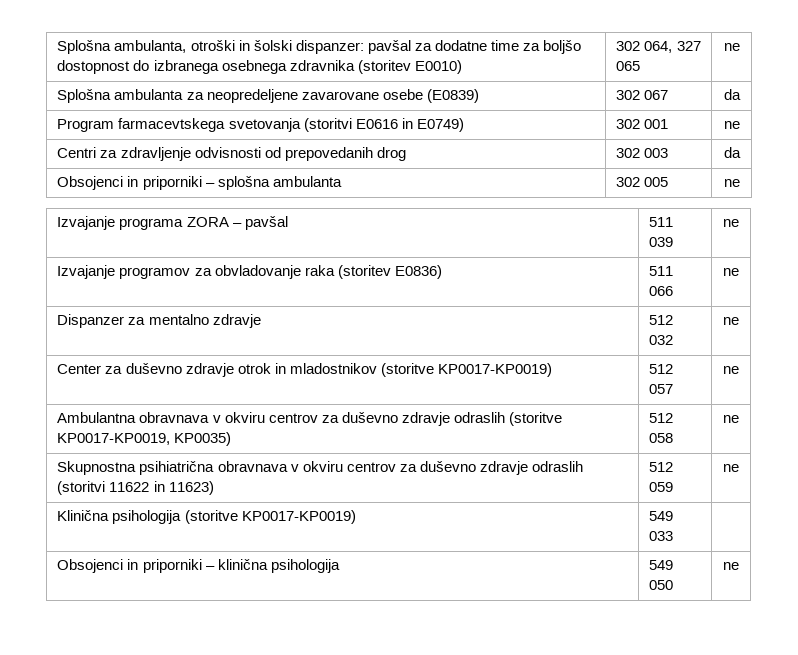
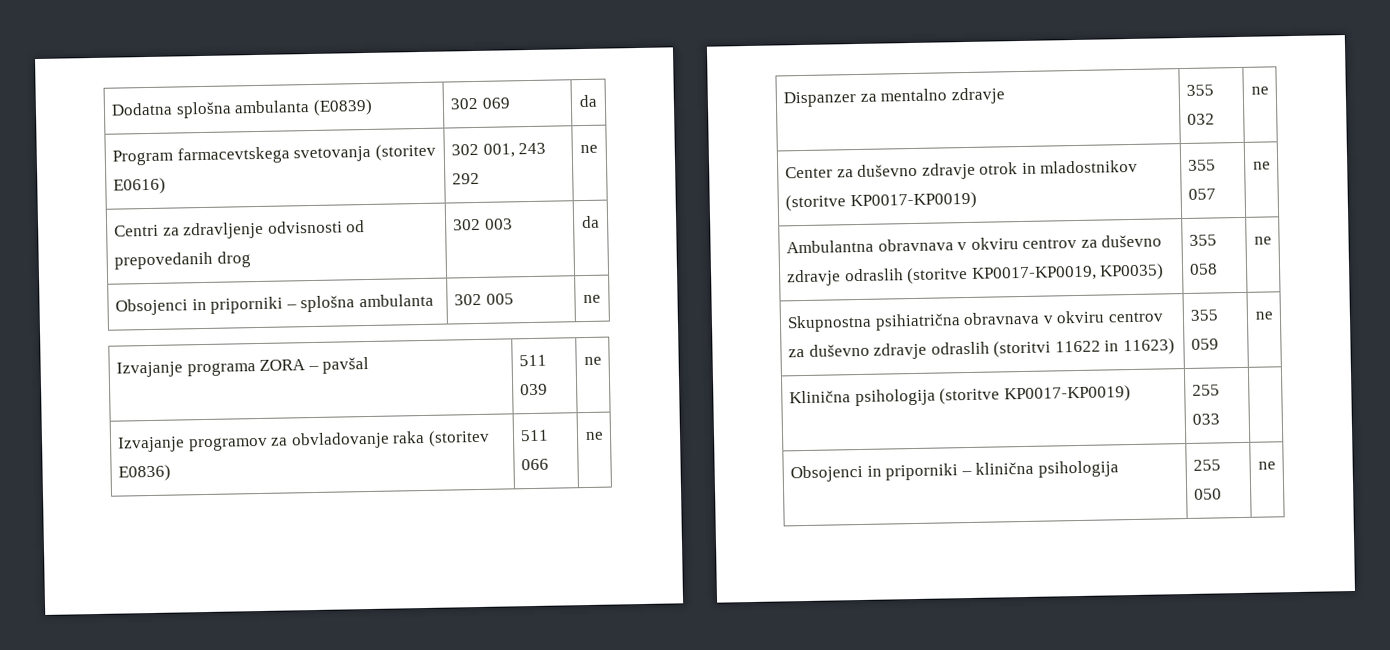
- Splošna ambulanta, otroški in šolski dispanzer: pavšal za dodatne time za boljšo dostopnost do izbranega osebnega zdravnika (storitev E0010) | 302 064, 327 065 | ne
- Splošna ambulanta za neopredeljene zavarovane osebe (E0839) | 302 067 | da
+ Dodatna splošna ambulanta (E0839) | 302 069 | da
- Program farmacevtskega svetovanja (storitvi E0616 in E0749) | 302 001 | ne
+ Program farmacevtskega svetovanja (storitev E0616) | 302 001, 243 292 | ne
- Dispanzer za mentalno zdravje | 512 032 | ne
+ Dispanzer za mentalno zdravje | 355 032 | ne
- Center za duševno zdravje otrok in mladostnikov (storitve KP0017-KP0019) | 512 057 | ne
+ Center za duševno zdravje otrok in mladostnikov (storitve KP0017-KP0019) | 355 057 | ne
- Ambulantna obravnava v okviru centrov za duševno zdravje odraslih (storitve KP0017-KP0019, KP0035) | 512 058 | ne
+ Ambulantna obravnava v okviru centrov za duševno zdravje odraslih (storitve KP0017-KP0019, KP0035) | 355 058 | ne
- Skupnostna psihiatrična obravnava v okviru centrov za duševno zdravje odraslih (storitvi 11622 in 11623) | 512 059 | ne
+ Skupnostna psihiatrična obravnava v okviru centrov za duševno zdravje odraslih (storitvi 11622 in 11623) | 355 059 | ne
- Klinična psihologija (storitve KP0017-KP0019) | 549 033 |
+ Klinična psihologija (storitve KP0017-KP0019) | 255 033 |
- Obsojenci in priporniki – klinična psihologija | 549 050 | ne
+ Obsojenci in priporniki – klinična psihologija | 255 050 | ne

